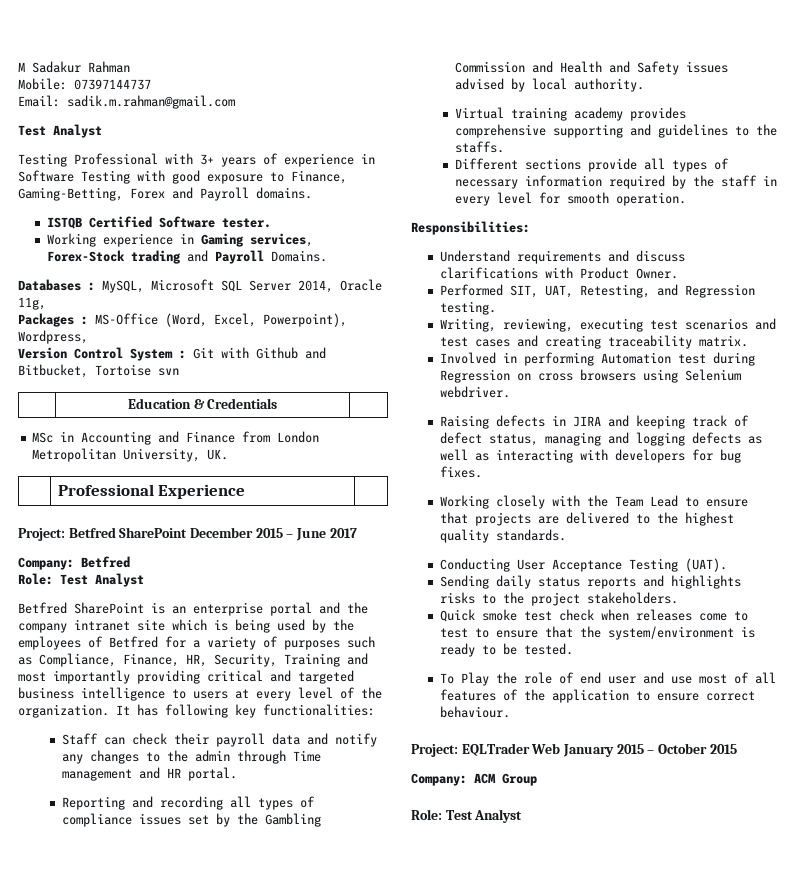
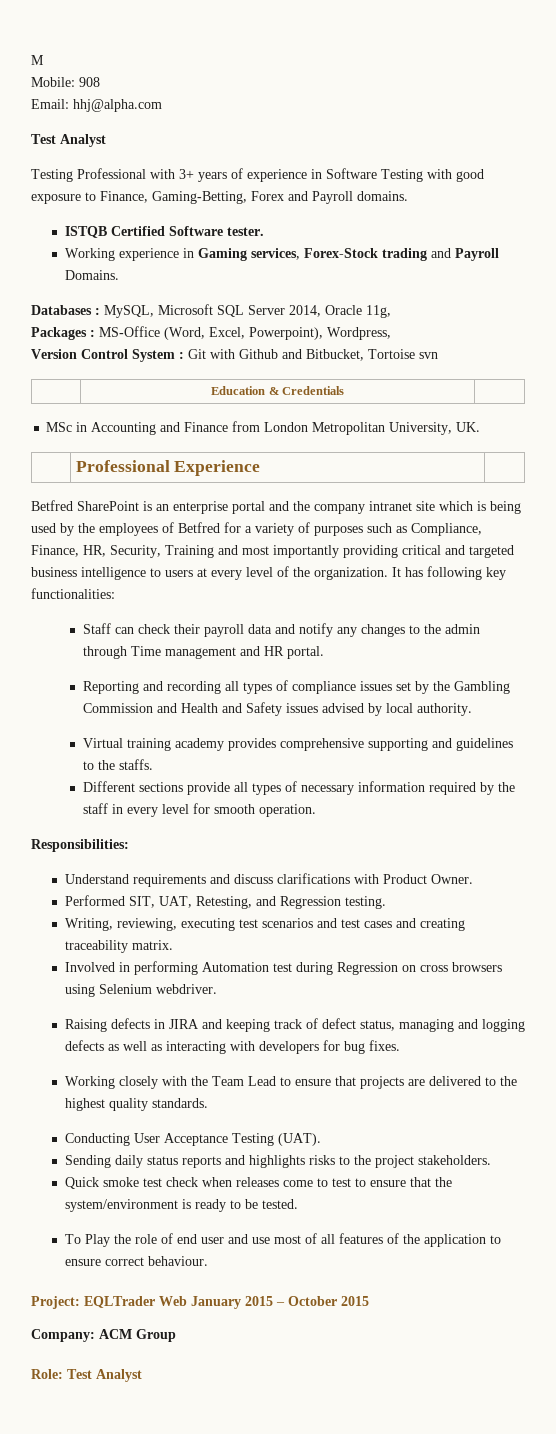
- M Sadakur Rahman
+ M
- Mobile: 07397144737
+ Mobile: 908
- Email: sadik.m.rahman@gmail.com
+ Email: hhj@alpha.com
- Project: Betfred SharePoint December 2015 – June 2017
- Company: Betfred
- Role: Test Analyst

